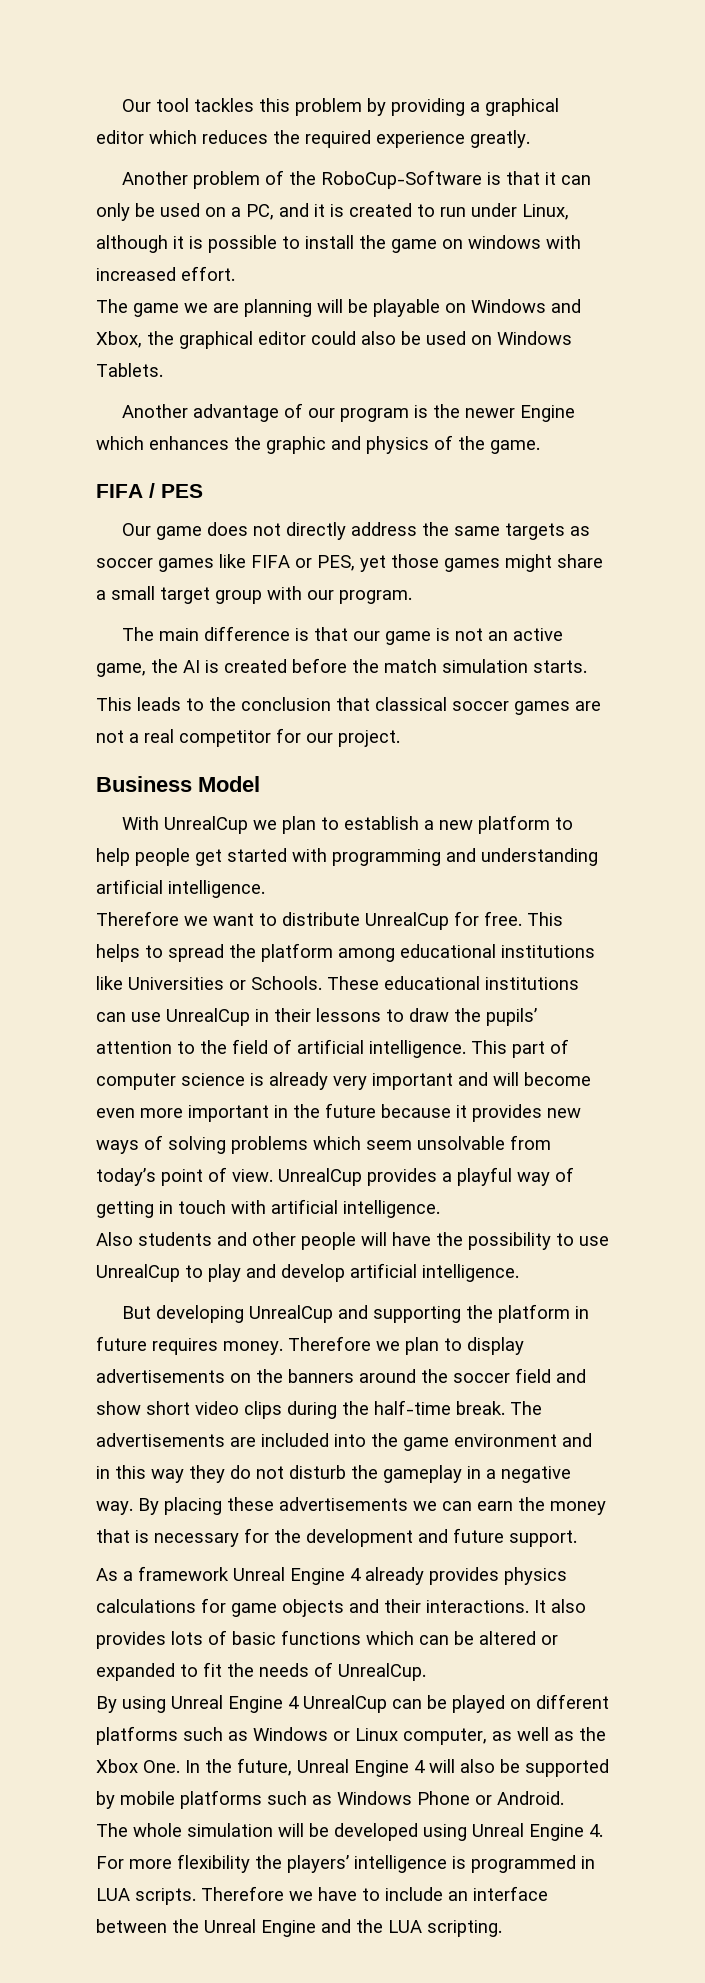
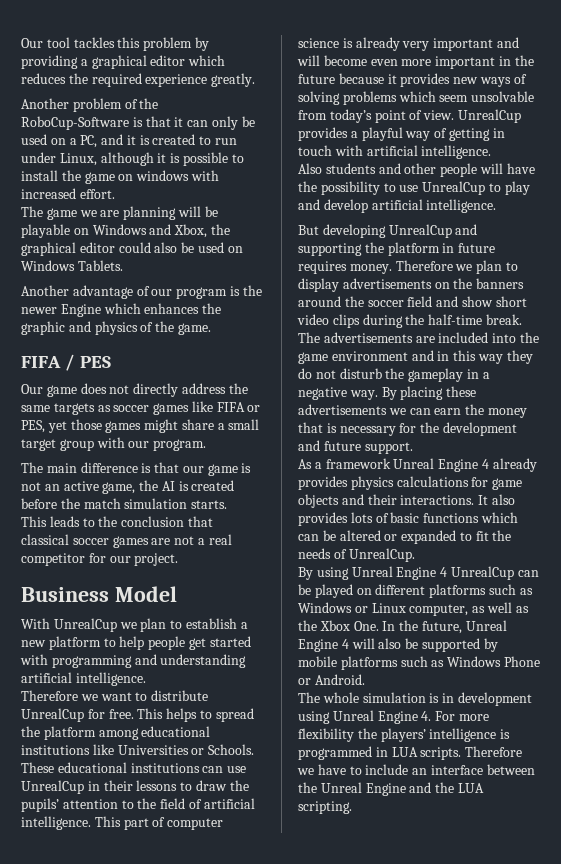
- The whole simulation will be developed using Unreal Engine 4. For more flexibility the players’ intelligence is programmed in LUA scripts.
+ The whole simulation is in development using Unreal Engine 4. For more flexibility the players’ intelligence is programmed in LUA scripts.

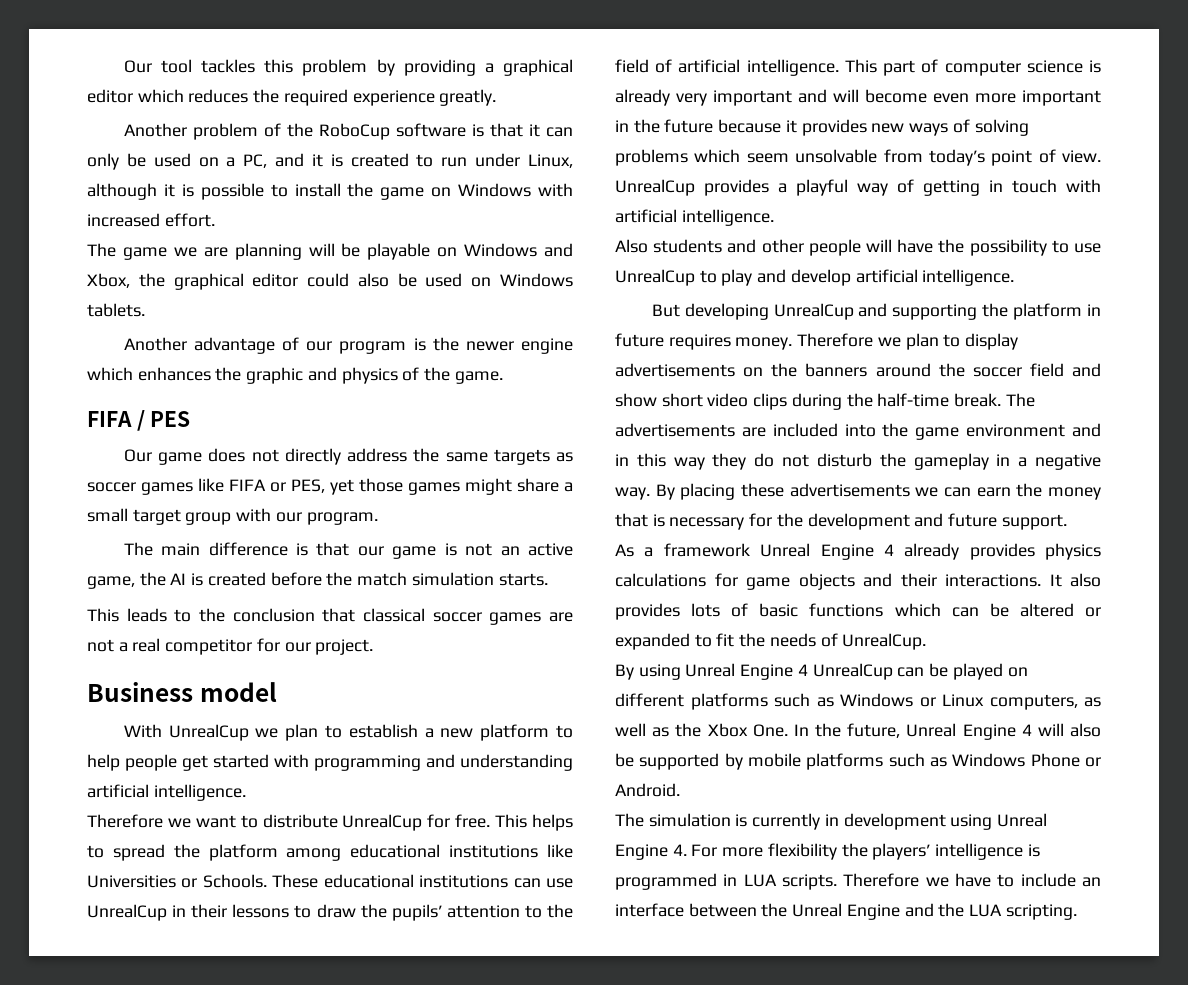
- Another problem of the RoboCup-Software is that it can only be used on a PC, and it is created to run under Linux, although it is possible to install the game on windows with increased effort.
+ Another problem of the RoboCup software is that it can only be used on a PC, and it is created to run under Linux, although it is possible to install the game on Windows with increased effort.
- The game we are planning will be playable on Windows and Xbox, the graphical editor could also be used on Windows Tablets.
+ The game we are planning will be playable on Windows and Xbox, the graphical editor could also be used on Windows tablets.
- Another advantage of our program is the newer Engine which enhances the graphic and physics of the game.
+ Another advantage of our program is the newer engine which enhances the graphic and physics of the game.
- Business Model
+ Business model
- By using Unreal Engine 4 UnrealCup can be played on different platforms such as Windows or Linux computer, as well as the Xbox One. In the future, Unreal Engine 4 will also be supported by mobile platforms such as Windows Phone or Android.
+ By using Unreal Engine 4 UnrealCup can be played on different platforms such as Windows or Linux computers, as well as the Xbox One. In the future, Unreal Engine 4 will also be supported by mobile platforms such as Windows Phone or Android.
- The whole simulation is in development using Unreal Engine 4. For more flexibility the players’ intelligence is programmed in LUA scripts.
+ The simulation is currently in development using Unreal Engine 4. For more flexibility the players’ intelligence is programmed in LUA scripts.

